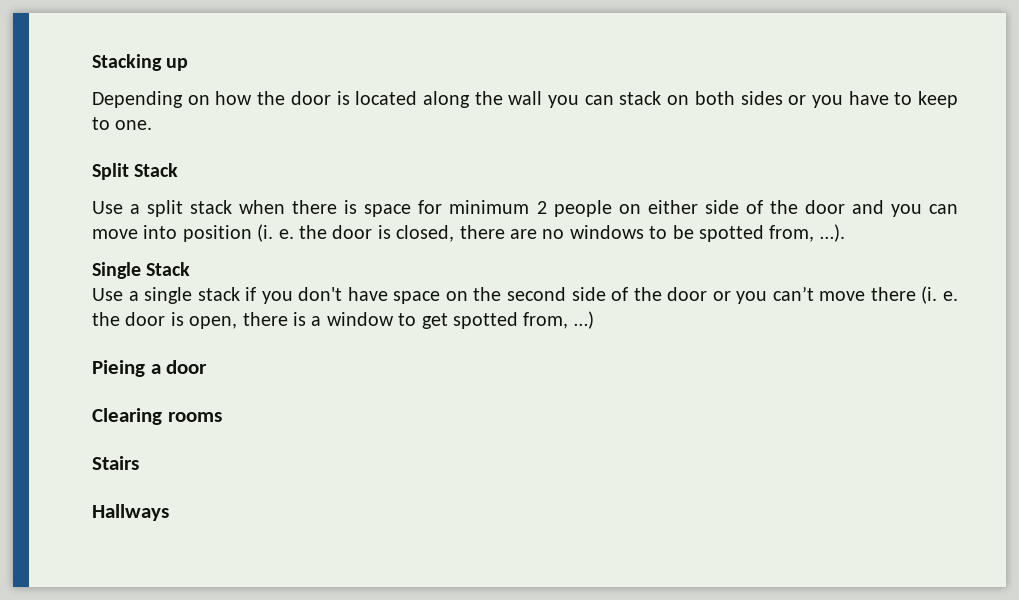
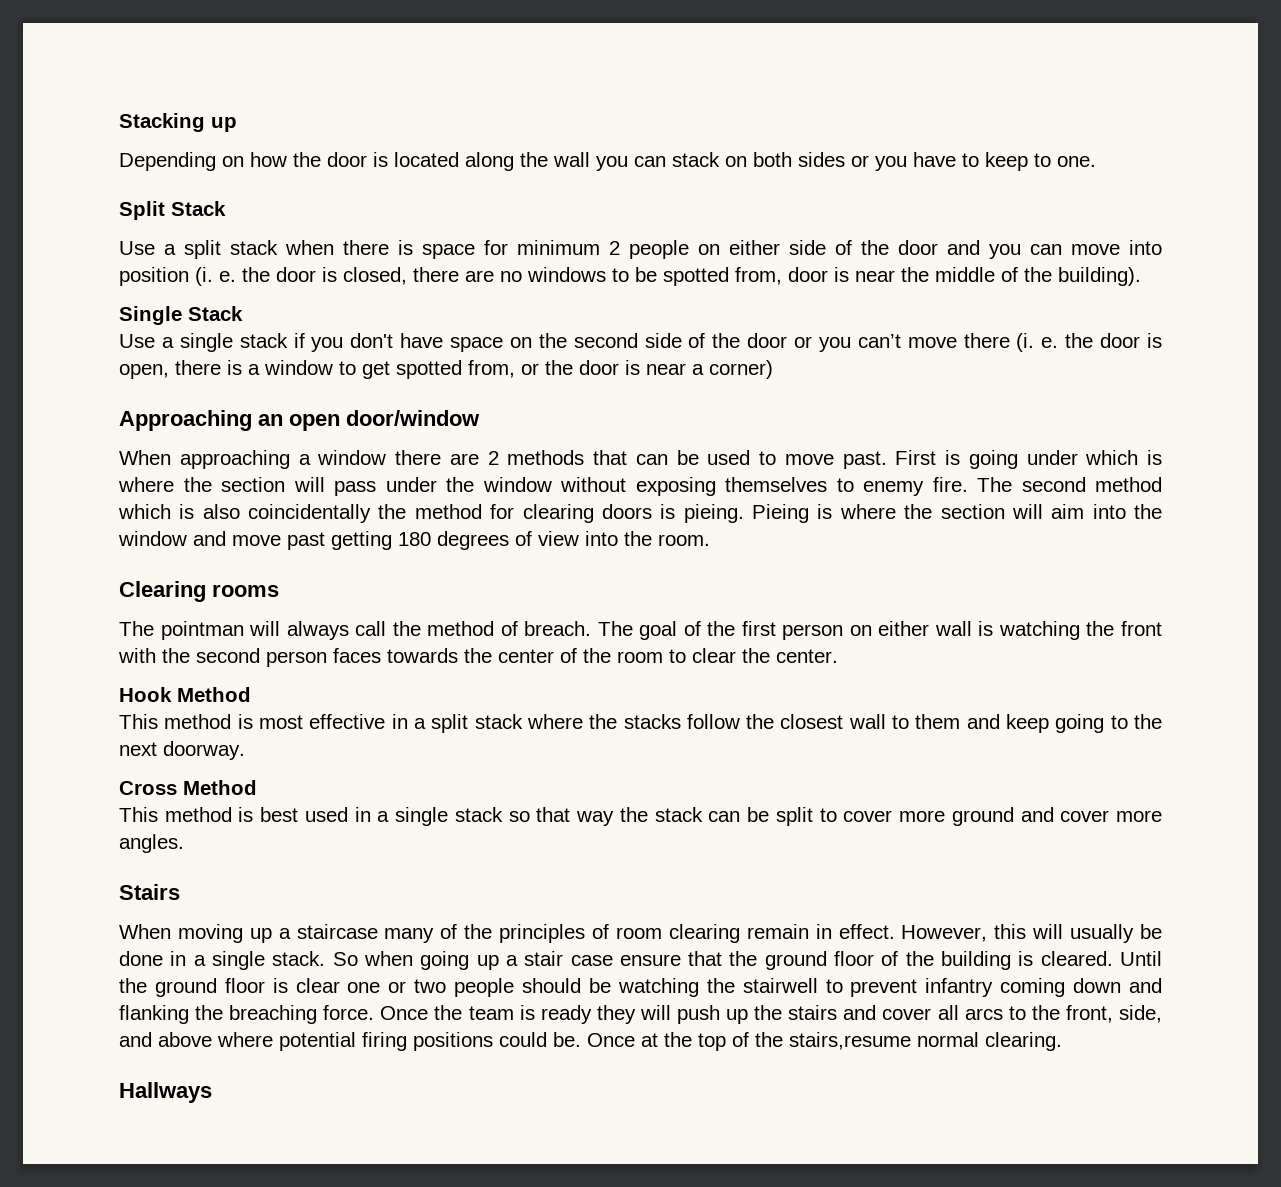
- Use a split stack when there is space for minimum 2 people on either side of the door and you can move into position (i. e. the door is closed, there are no windows to be spotted from, …).
+ Use a split stack when there is space for minimum 2 people on either side of the door and you can move into position (i. e. the door is closed, there are no windows to be spotted from, door is near the middle of the building).
- Use a single stack if you don't have space on the second side of the door or you can’t move there (i. e. the door is open, there is a window to get spotted from, …)
- Pieing a door
+ Use a single stack if you don't have space on the second side of the door or you can’t move there (i. e. the door is open, there is a window to get spotted from, or the door is near a corner)
+ Approaching an open door/window
+ When approaching a window there are 2 methods that can be used to move past. First is going under which is where the section will pass under the window without exposing themselves to enemy fire. The second method which is also coincidentally the method for clearing doors is pieing. Pieing is where the section will aim into the window and move past getting 180 degrees of view into the room.
  Clearing rooms
+ The pointman will always call the method of breach. The goal of the first person on either wall is watching the front with the second person faces towards the center of the room to clear the center.
+ Hook Method
+ This method is most effective in a split stack where the stacks follow the closest wall to them and keep going to the next doorway.
+ Cross Method
+ This method is best used in a single stack so that way the stack can be split to cover more ground and cover more angles.
  Stairs
+ When moving up a staircase many of the principles of room clearing remain in effect. However, this will usually be done in a single stack. So when going up a stair case ensure that the ground floor of the building is cleared. Until the ground floor is clear one or two people should be watching the stairwell to prevent infantry coming down and flanking the breaching force. Once the team is ready they will push up the stairs and cover all arcs to the front, side, and above where potential firing positions could be. Once at the top of the stairs,resume normal clearing.

